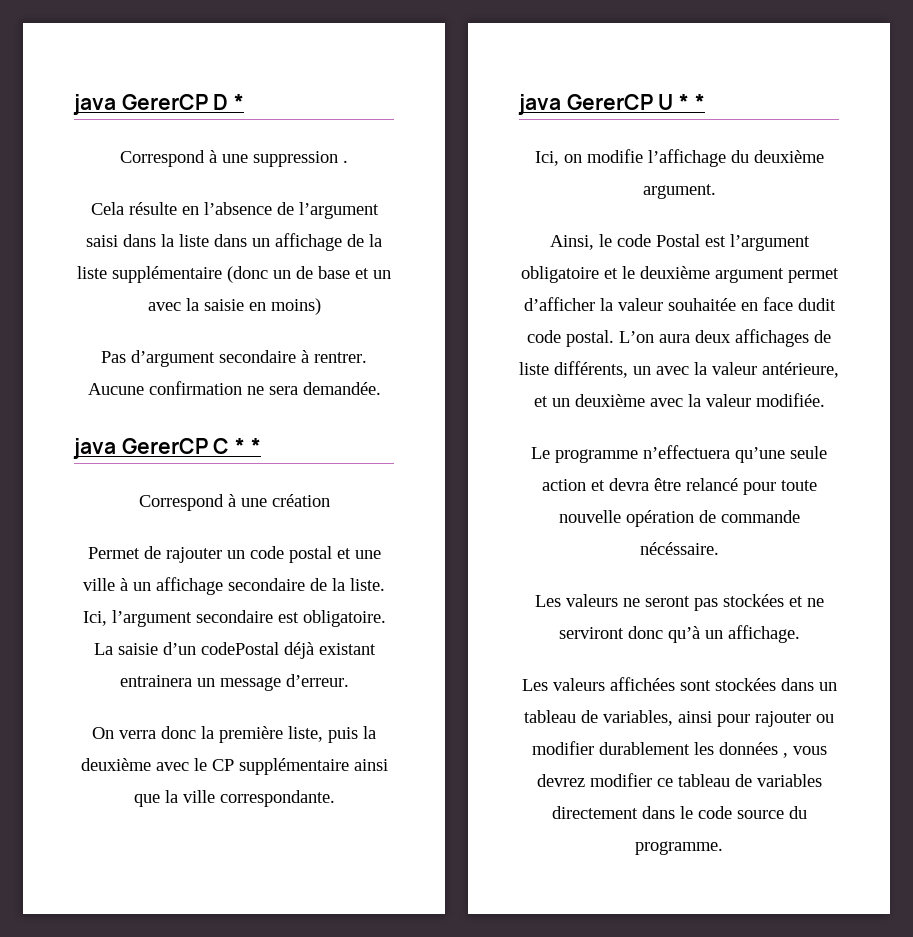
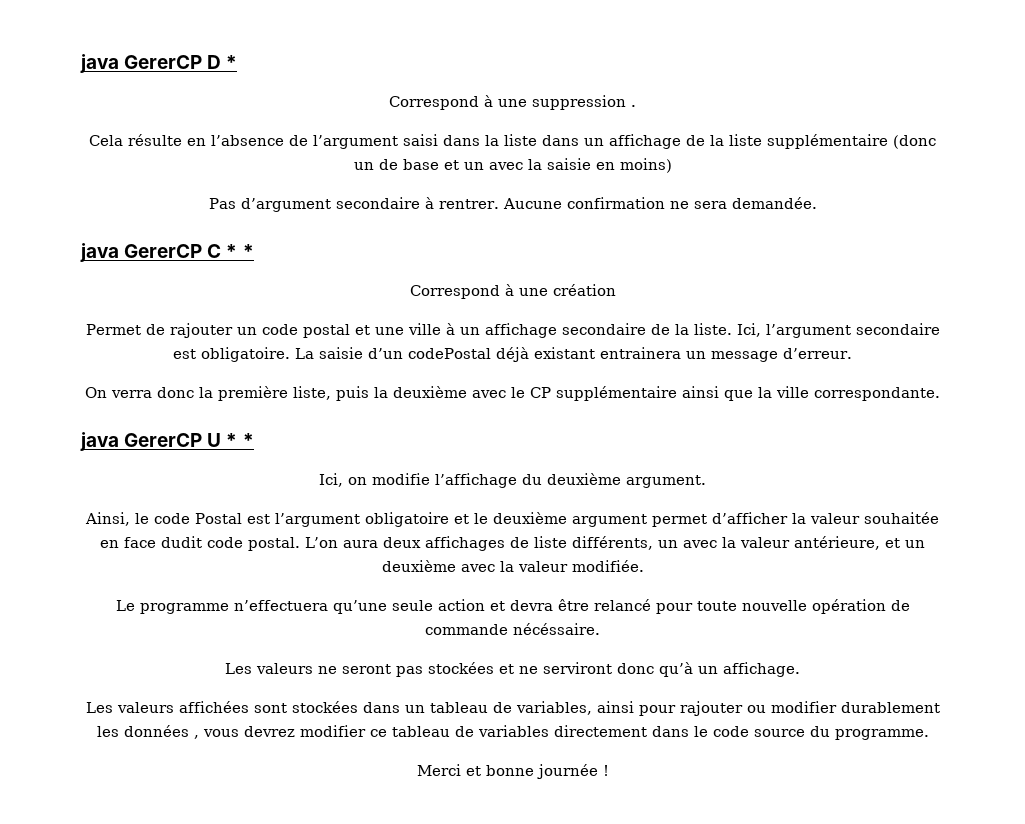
+ Merci et bonne journée !

